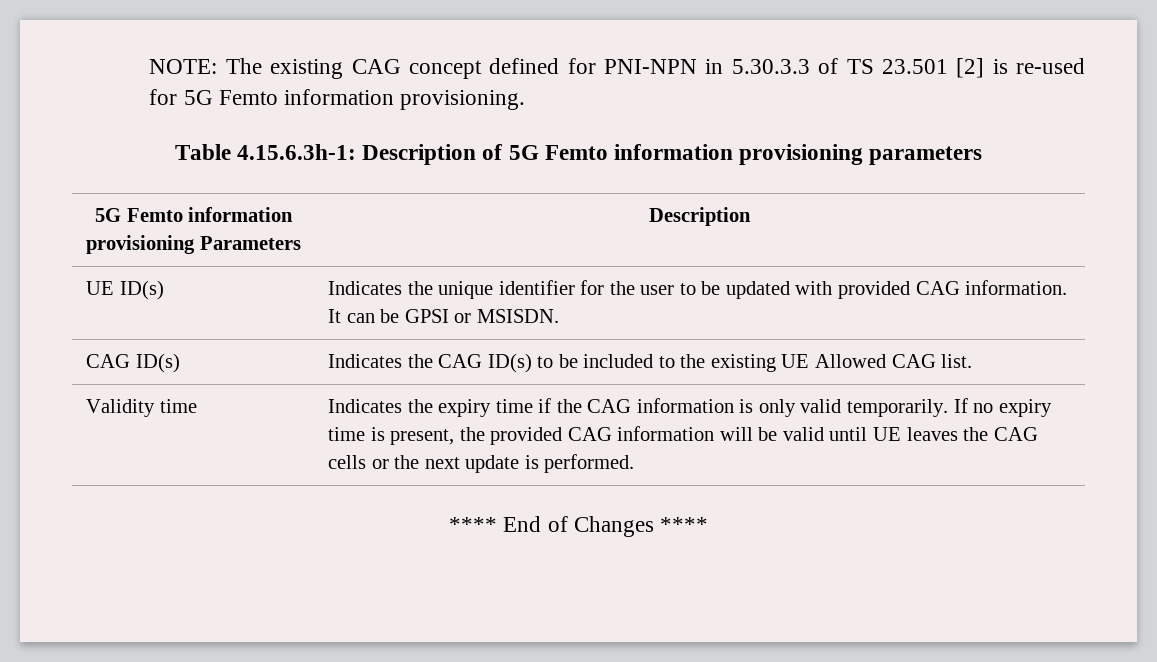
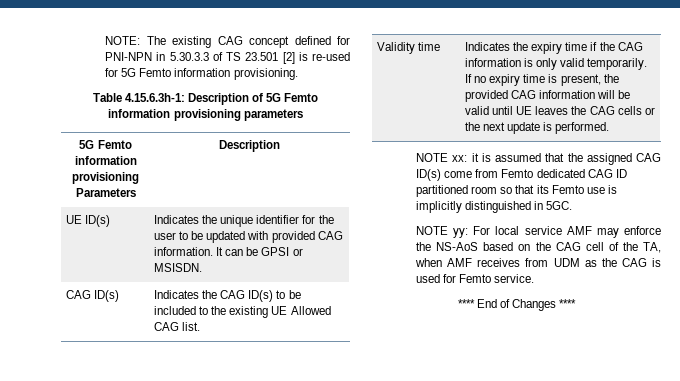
+ NOTE xx: it is assumed that the assigned CAG ID(s) come from Femto dedicated CAG ID partitioned room so that its Femto use is implicitly distinguished in 5GC.
+ NOTE yy: For local service AMF may enforce the NS-AoS based on the CAG cell of the TA, when AMF receives from UDM as the CAG is used for Femto service.

